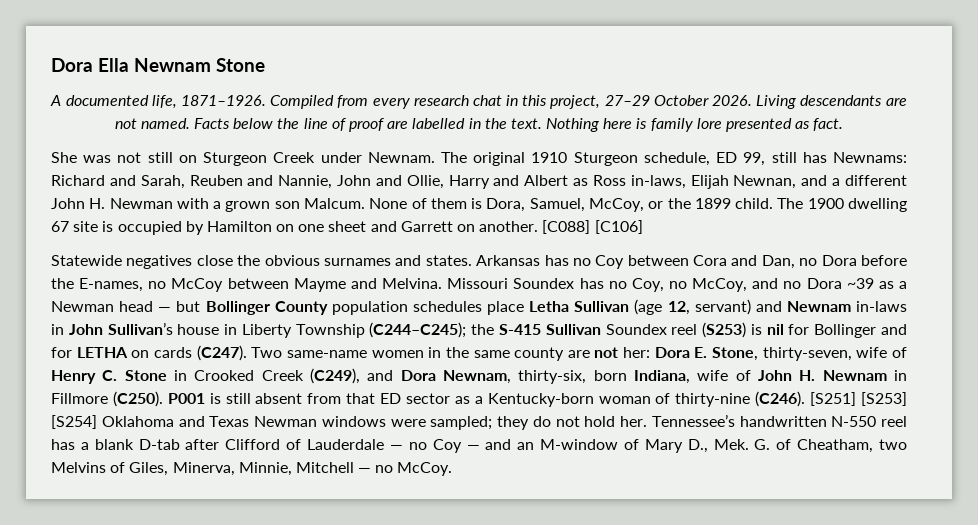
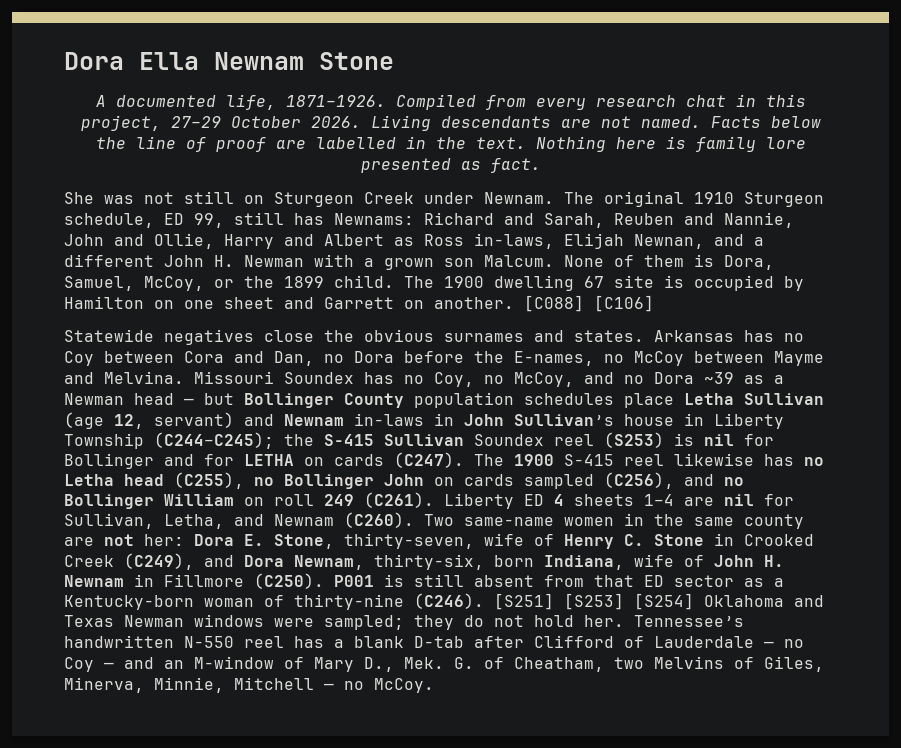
+ The 1900 S-415 reel likewise has no Letha head (C255), no Bollinger John on cards sampled (C256), and no Bollinger William on roll 249 (C261). Liberty ED 4 sheets 1–4 are nil for Sullivan, Letha, and Newnam (C260).

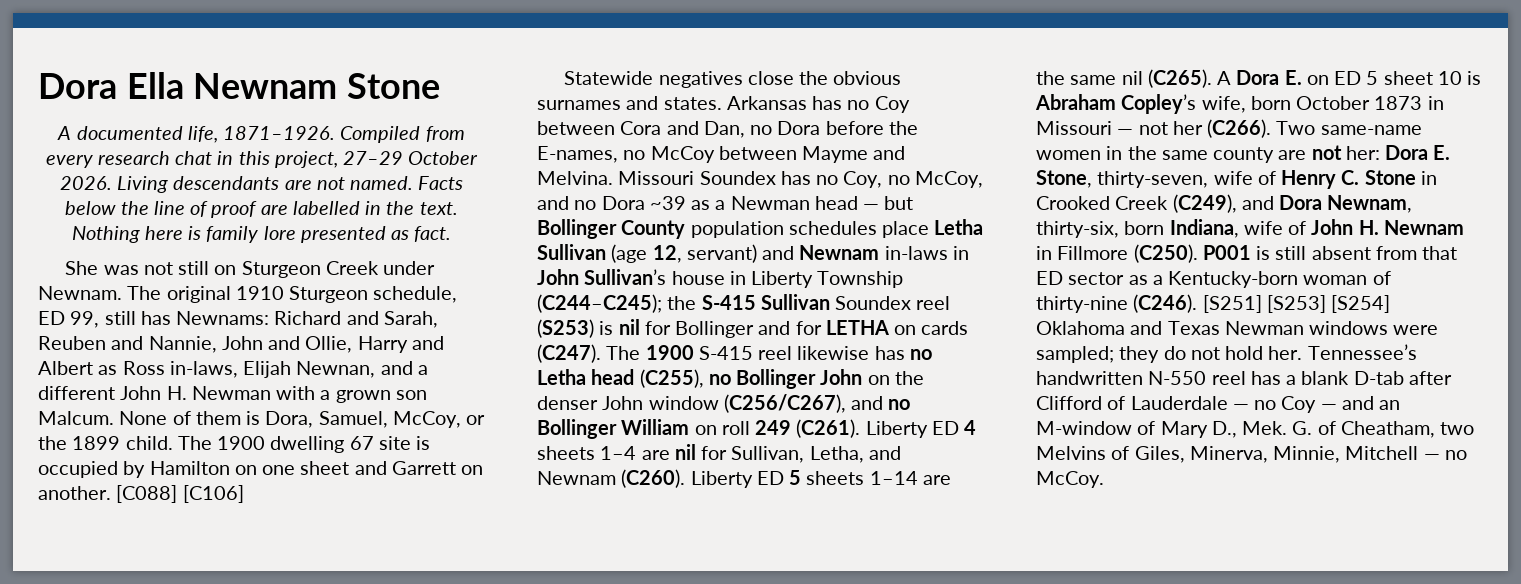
- The 1900 S-415 reel likewise has no Letha head (C255), no Bollinger John on cards sampled (C256), and no Bollinger William on roll 249 (C261).
+ The 1900 S-415 reel likewise has no Letha head (C255), no Bollinger John on the denser John window (C256/C267), and no Bollinger William on roll 249 (C261).
+ Liberty ED 5 sheets 1–14 are the same nil (C265). A Dora E. on ED 5 sheet 10 is Abraham Copley’s wife, born October 1873 in Missouri — not her (C266).

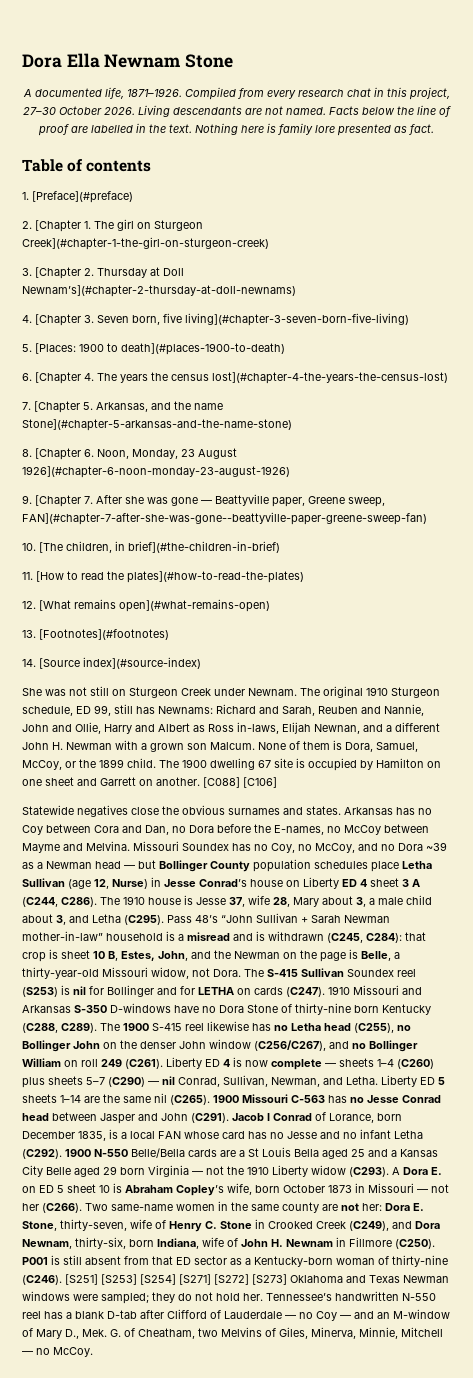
- Compiled from every research chat in this project, 27–29 October 2026.
+ Compiled from every research chat in this project, 27–30 October 2026.
+ Table of contents
+ 1. [Preface](#preface)
+ 2. [Chapter 1. The girl on Sturgeon Creek](#chapter-1-the-girl-on-sturgeon-creek)
+ 3. [Chapter 2. Thursday at Doll Newnam’s](#chapter-2-thursday-at-doll-newnams)
+ 4. [Chapter 3. Seven born, five living](#chapter-3-seven-born-five-living)
+ 5. [Places: 1900 to death](#places-1900-to-death)
+ 6. [Chapter 4. The years the census lost](#chapter-4-the-years-the-census-lost)
+ 7. [Chapter 5. Arkansas, and the name Stone](#chapter-5-arkansas-and-the-name-stone)
+ 8. [Chapter 6. Noon, Monday, 23 August 1926](#chapter-6-noon-monday-23-august-1926)
+ 9. [Chapter 7. After she was gone — Beattyville paper, Greene sweep, FAN](#chapter-7-after-she-was-gone--beattyville-paper-greene-sweep-fan)
+ 10. [The children, in brief](#the-children-in-brief)
+ 11. [How to read the plates](#how-to-read-the-plates)
+ 12. [What remains open](#what-remains-open)
+ 13. [Footnotes](#footnotes)
+ 14. [Source index](#source-index)
- Missouri Soundex has no Coy, no McCoy, and no Dora ~39 as a Newman head — but Bollinger County population schedules place Letha Sullivan (age 12, servant) and Newnam in-laws in John Sullivan’s house in Liberty Township (C244–C245); the S-415 Sullivan Soundex reel (S253) is nil for Bollinger and for LETHA on cards (C247).
+ Missouri Soundex has no Coy, no McCoy, and no Dora ~39 as a Newman head — but Bollinger County population schedules place Letha Sullivan (age 12, Nurse) in Jesse Conrad’s house on Liberty ED 4 sheet 3 A (C244, C286). The 1910 house is Jesse 37, wife 28, Mary about 3, a male child about 3, and Letha (C295). Pass 48’s “John Sullivan + Sarah Newman mother-in-law” household is a misread and is withdrawn (C245, C284): that crop is sheet 10 B, Estes, John, and the Newman on the page is Belle, a thirty-year-old Missouri widow, not Dora. The S-415 Sullivan Soundex reel (S253) is nil for Bollinger and for LETHA on cards (C247).
+ 1910 Missouri and Arkansas S-350 D-windows have no Dora Stone of thirty-nine born Kentucky (C288, C289).
- Liberty ED 4 sheets 1–4 are nil for Sullivan, Letha, and Newnam (C260).
+ Liberty ED 4 is now complete — sheets 1–4 (C260) plus sheets 5–7 (C290) — nil Conrad, Sullivan, Newman, and Letha.
+ 1900 Missouri C-563 has no Jesse Conrad head between Jasper and John (C291). Jacob I Conrad of Lorance, born December 1835, is a local FAN whose card has no Jesse and no infant Letha (C292). 1900 N-550 Belle/Bella cards are a St Louis Bella aged 25 and a Kansas City Belle aged 29 born Virginia — not the 1910 Liberty widow (C293).
- [S251] [S253] [S254] Oklahoma and Texas Newman windows were sampled; they do not hold her.
+ [S251] [S253] [S254] [S271] [S272] [S273] Oklahoma and Texas Newman windows were sampled; they do not hold her.

